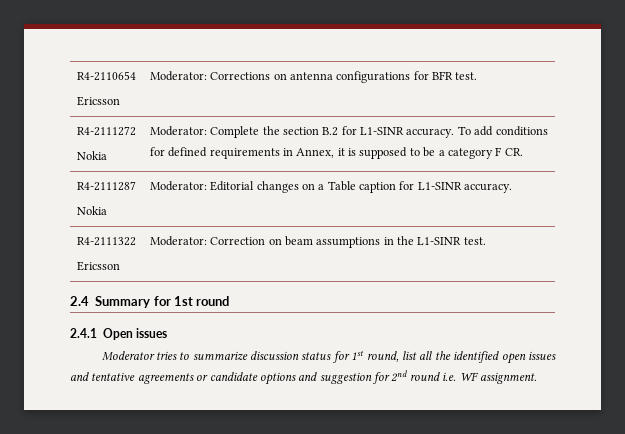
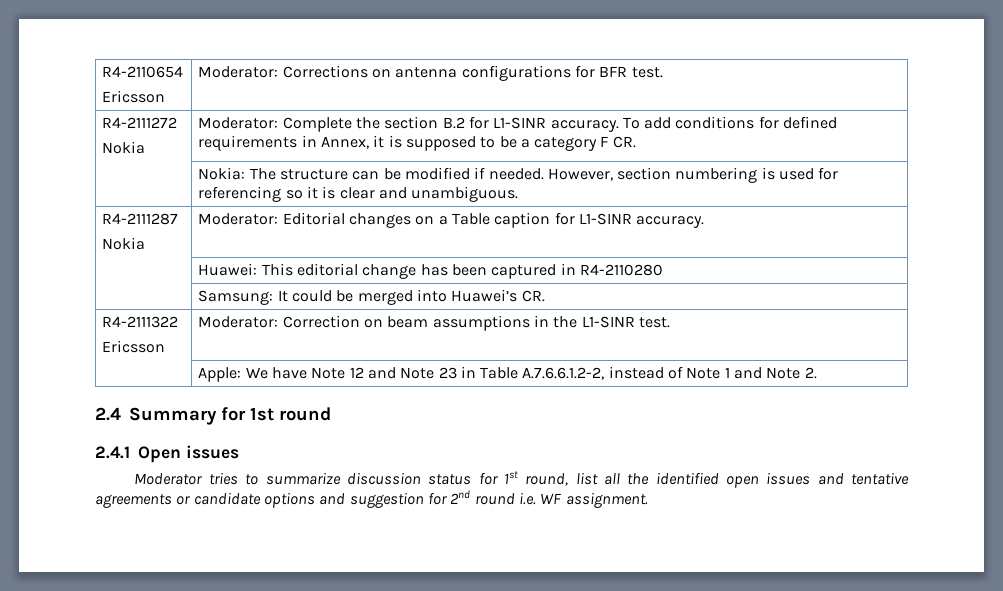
+ | Nokia: The structure can be modified if needed. However, section numbering is used for referencing so it is clear and unambiguous.
+ | Huawei: This editorial change has been captured in R4-2110280
+ | Samsung: It could be merged into Huawei’s CR.
+ | Apple: We have Note 12 and Note 23 in Table A.7.6.6.1.2-2, instead of Note 1 and Note 2.

